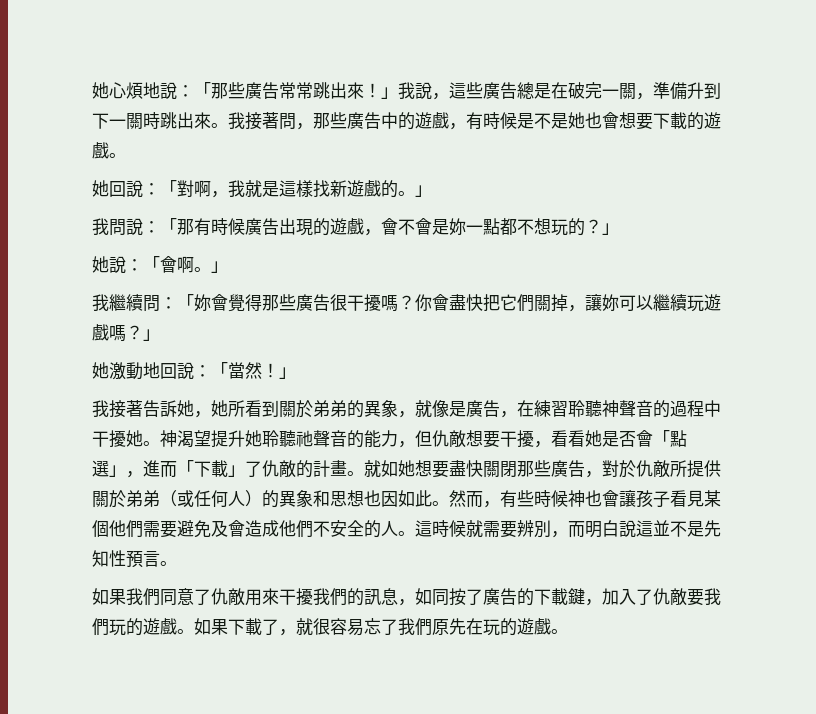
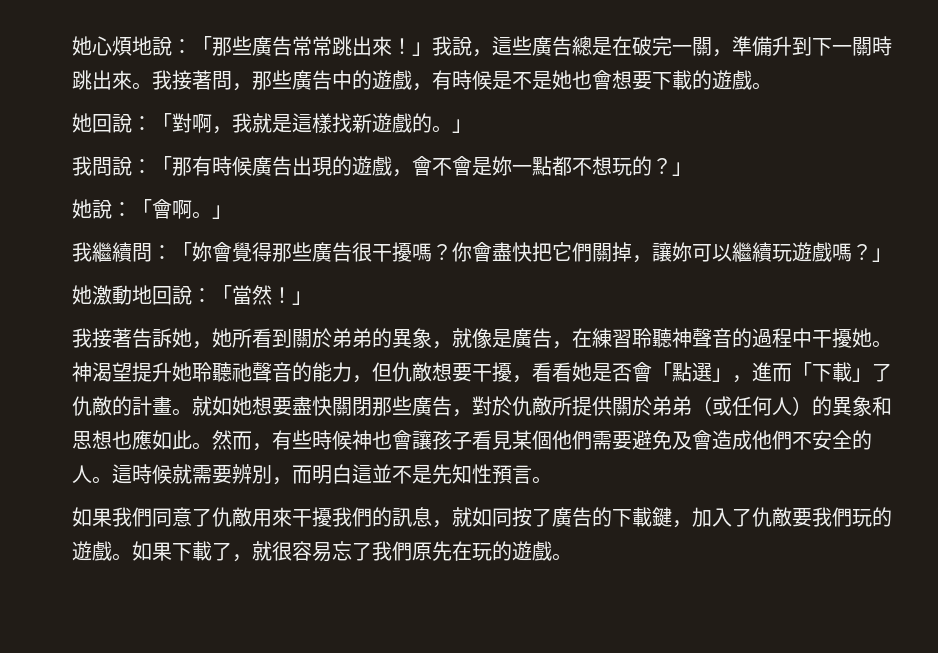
- 就如她想要盡快關閉那些廣告，對於仇敵所提供關於弟弟（或任何人）的異象和思想也因如此。
+ 就如她想要盡快關閉那些廣告，對於仇敵所提供關於弟弟（或任何人）的異象和思想也應如此。
- 這時候就需要辨別，而明白說這並不是先知性預言。
+ 這時候就需要辨別，而明白這並不是先知性預言。
- 如果我們同意了仇敵用來干擾我們的訊息，如同按了廣告的下載鍵，加入了仇敵要我們玩的遊戲。
+ 如果我們同意了仇敵用來干擾我們的訊息，就如同按了廣告的下載鍵，加入了仇敵要我們玩的遊戲。

